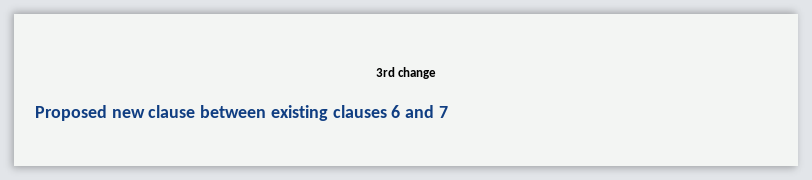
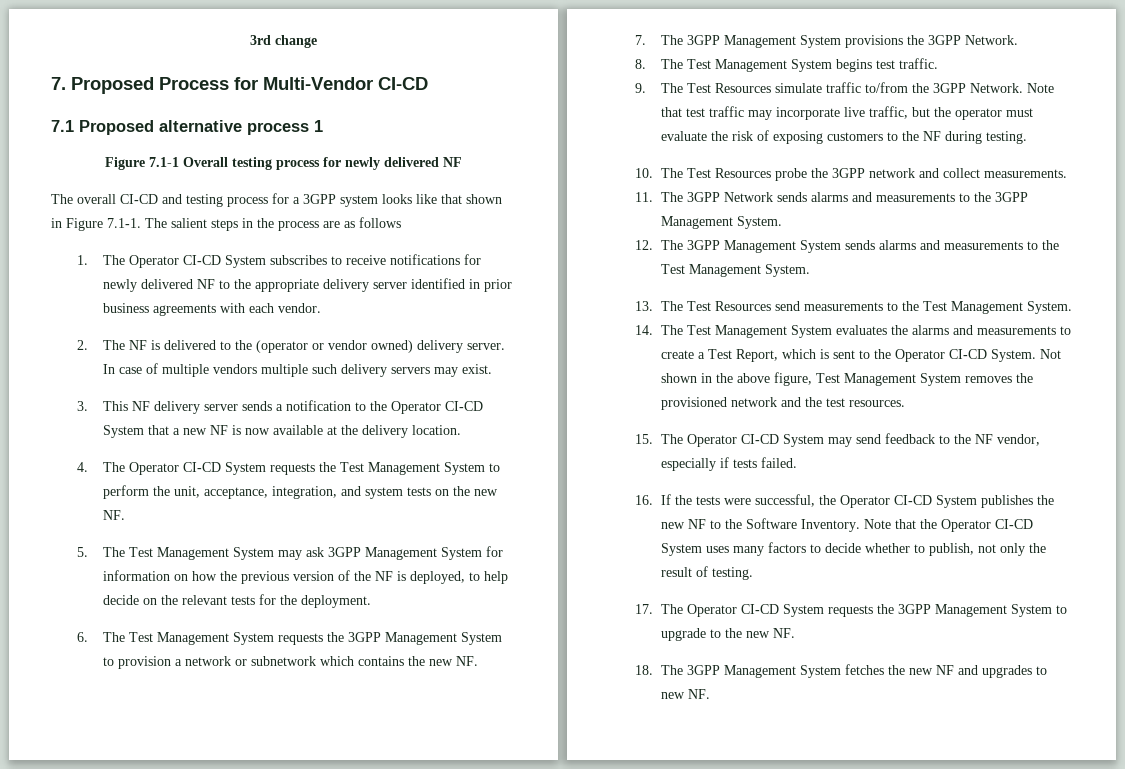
- Proposed new clause between existing clauses 6 and 7
+ 7. Proposed Process for Multi-Vendor CI-CD
+ 7.1 Proposed alternative process 1
+ Figure 7.1-1 Overall testing process for newly delivered NF
+ The overall CI-CD and testing process for a 3GPP system looks like that shown in Figure 7.1-1. The salient steps in the process are as follows
+ 1. The Operator CI-CD System subscribes to receive notifications for newly delivered NF to the appropriate delivery server identified in prior business agreements with each vendor.
+ 2. The NF is delivered to the (operator or vendor owned) delivery server. In case of multiple vendors multiple such delivery servers may exist.
+ 3. This NF delivery server sends a notification to the Operator CI-CD System that a new NF is now available at the delivery location.
+ 4. The Operator CI-CD System requests the Test Management System to perform the unit, acceptance, integration, and system tests on the new NF.
+ 5. The Test Management System may ask 3GPP Management System for information on how the previous version of the NF is deployed, to help decide on the relevant tests for the deployment.
+ 6. The Test Management System requests the 3GPP Management System to provision a network or subnetwork which contains the new NF.
+ 7. The 3GPP Management System provisions the 3GPP Network.
+ 8. The Test Management System begins test traffic.
+ 9. The Test Resources simulate traffic to/from the 3GPP Network. Note that test traffic may incorporate live traffic, but the operator must evaluate the risk of exposing customers to the NF during testing.
+ 10. The Test Resources probe the 3GPP network and collect measurements.
+ 11. The 3GPP Network sends alarms and measurements to the 3GPP Management System.
+ 12. The 3GPP Management System sends alarms and measurements to the Test Management System.
+ 13. The Test Resources send measurements to the Test Management System.
+ 14. The Test Management System evaluates the alarms and measurements to create a Test Report, which is sent to the Operator CI-CD System. Not shown in the above figure, Test Management System removes the provisioned network and the test resources.
+ 15. The Operator CI-CD System may send feedback to the NF vendor, especially if tests failed.
+ 16. If the tests were successful, the Operator CI-CD System publishes the new NF to the Software Inventory. Note that the Operator CI-CD System uses many factors to decide whether to publish, not only the result of testing.
+ 17. The Operator CI-CD System requests the 3GPP Management System to upgrade to the new NF.
+ 18. The 3GPP Management System fetches the new NF and upgrades to new NF.

